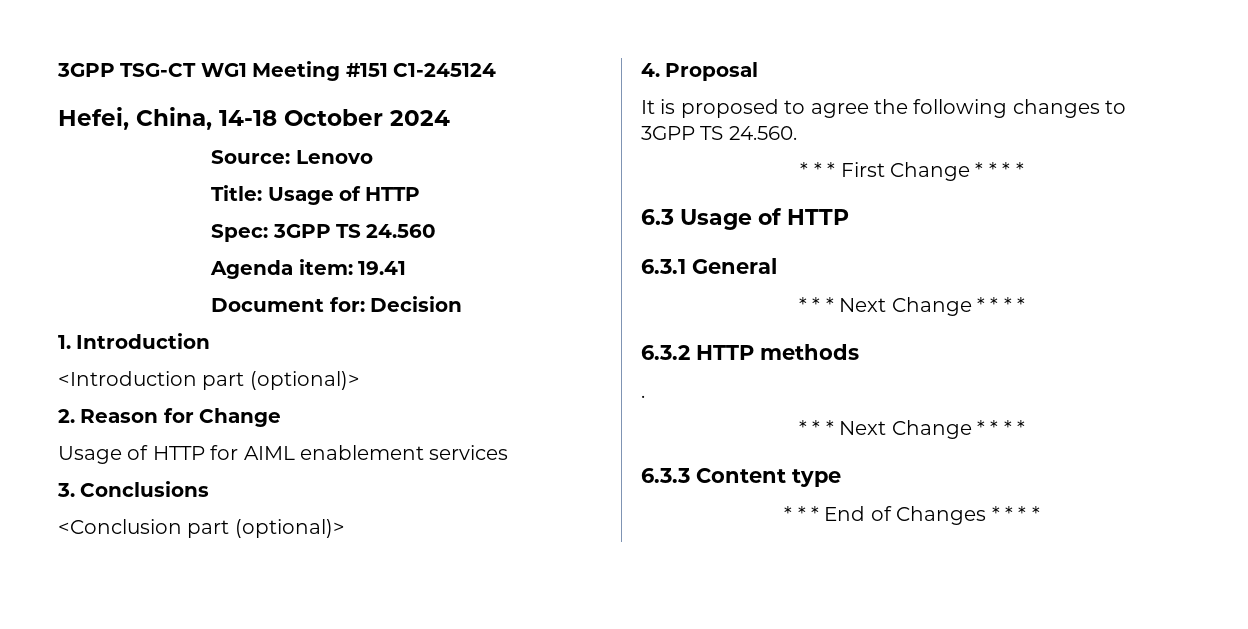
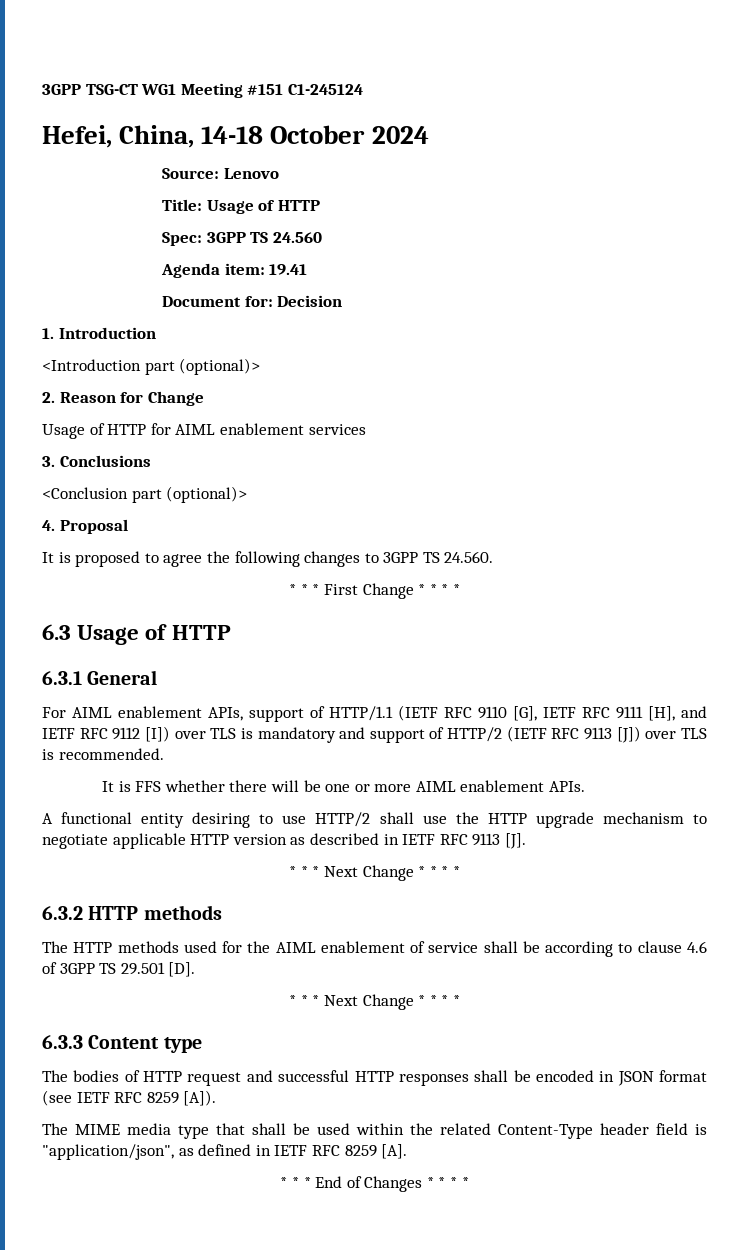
+ For AIML enablement APIs, support of HTTP/1.1 (IETF RFC 9110 [G], IETF RFC 9111 [H], and IETF RFC 9112 [I]) over TLS is mandatory and support of HTTP/2 (IETF RFC 9113 [J]) over TLS is recommended.
+ It is FFS whether there will be one or more AIML enablement APIs.
+ A functional entity desiring to use HTTP/2 shall use the HTTP upgrade mechanism to negotiate applicable HTTP version as described in IETF RFC 9113 [J].
- .
+ The HTTP methods used for the AIML enablement of service shall be according to clause 4.6 of 3GPP TS 29.501 [D].
+ The bodies of HTTP request and successful HTTP responses shall be encoded in JSON format (see IETF RFC 8259 [A]).
+ The MIME media type that shall be used within the related Content-Type header field is "application/json", as defined in IETF RFC 8259 [A].

